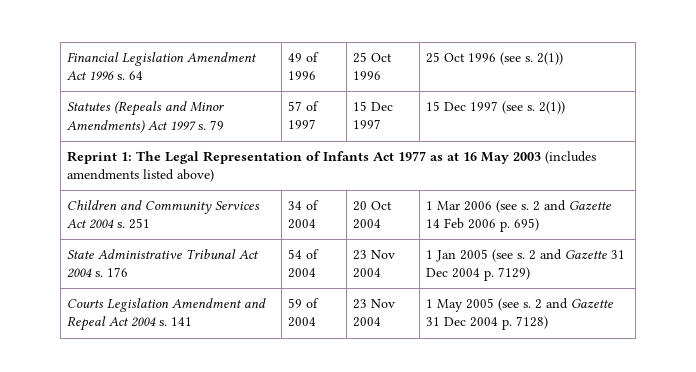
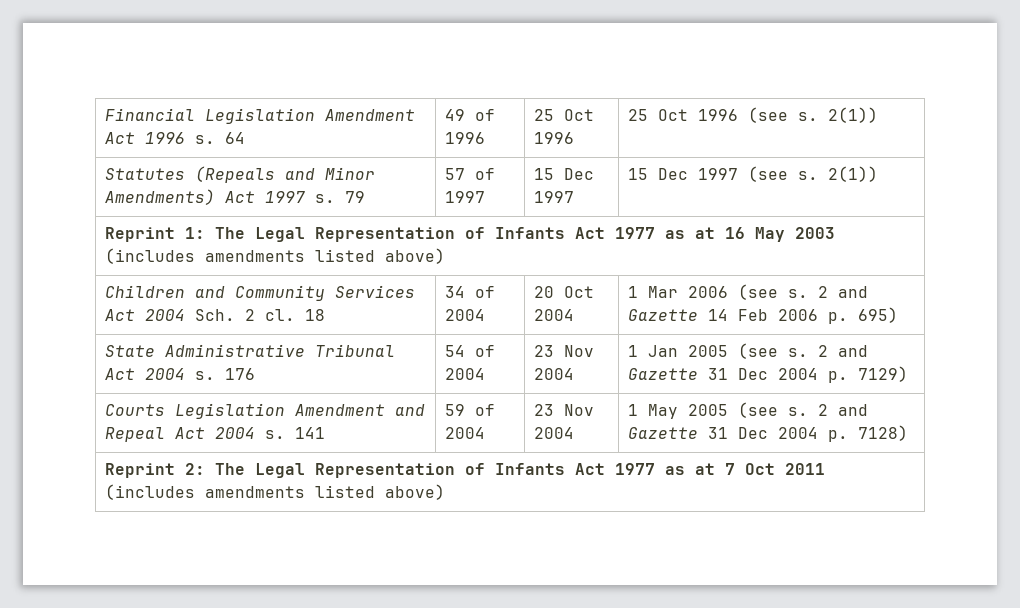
- Children and Community Services Act 2004 s. 251 | 34 of 2004 | 20 Oct 2004 | 1 Mar 2006 (see s. 2 and Gazette 14 Feb 2006 p. 695)
+ Children and Community Services Act 2004 Sch. 2 cl. 18 | 34 of 2004 | 20 Oct 2004 | 1 Mar 2006 (see s. 2 and Gazette 14 Feb 2006 p. 695)
+ Reprint 2: The Legal Representation of Infants Act 1977 as at 7 Oct 2011 (includes amendments listed above)

